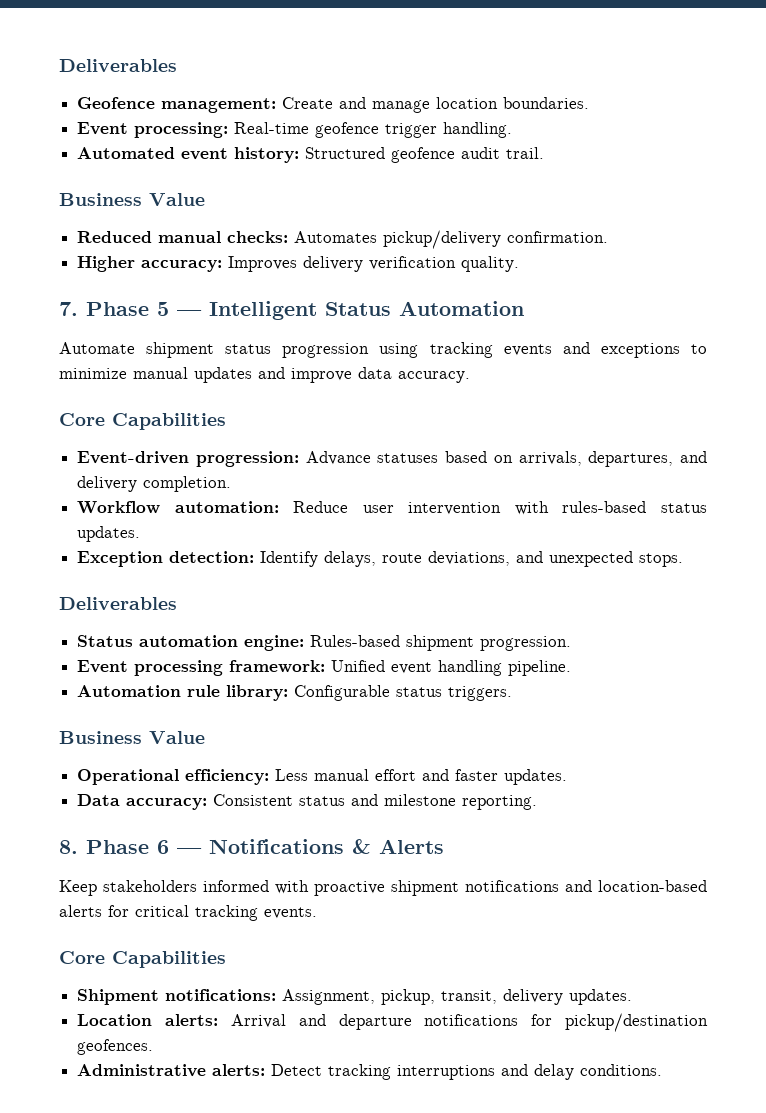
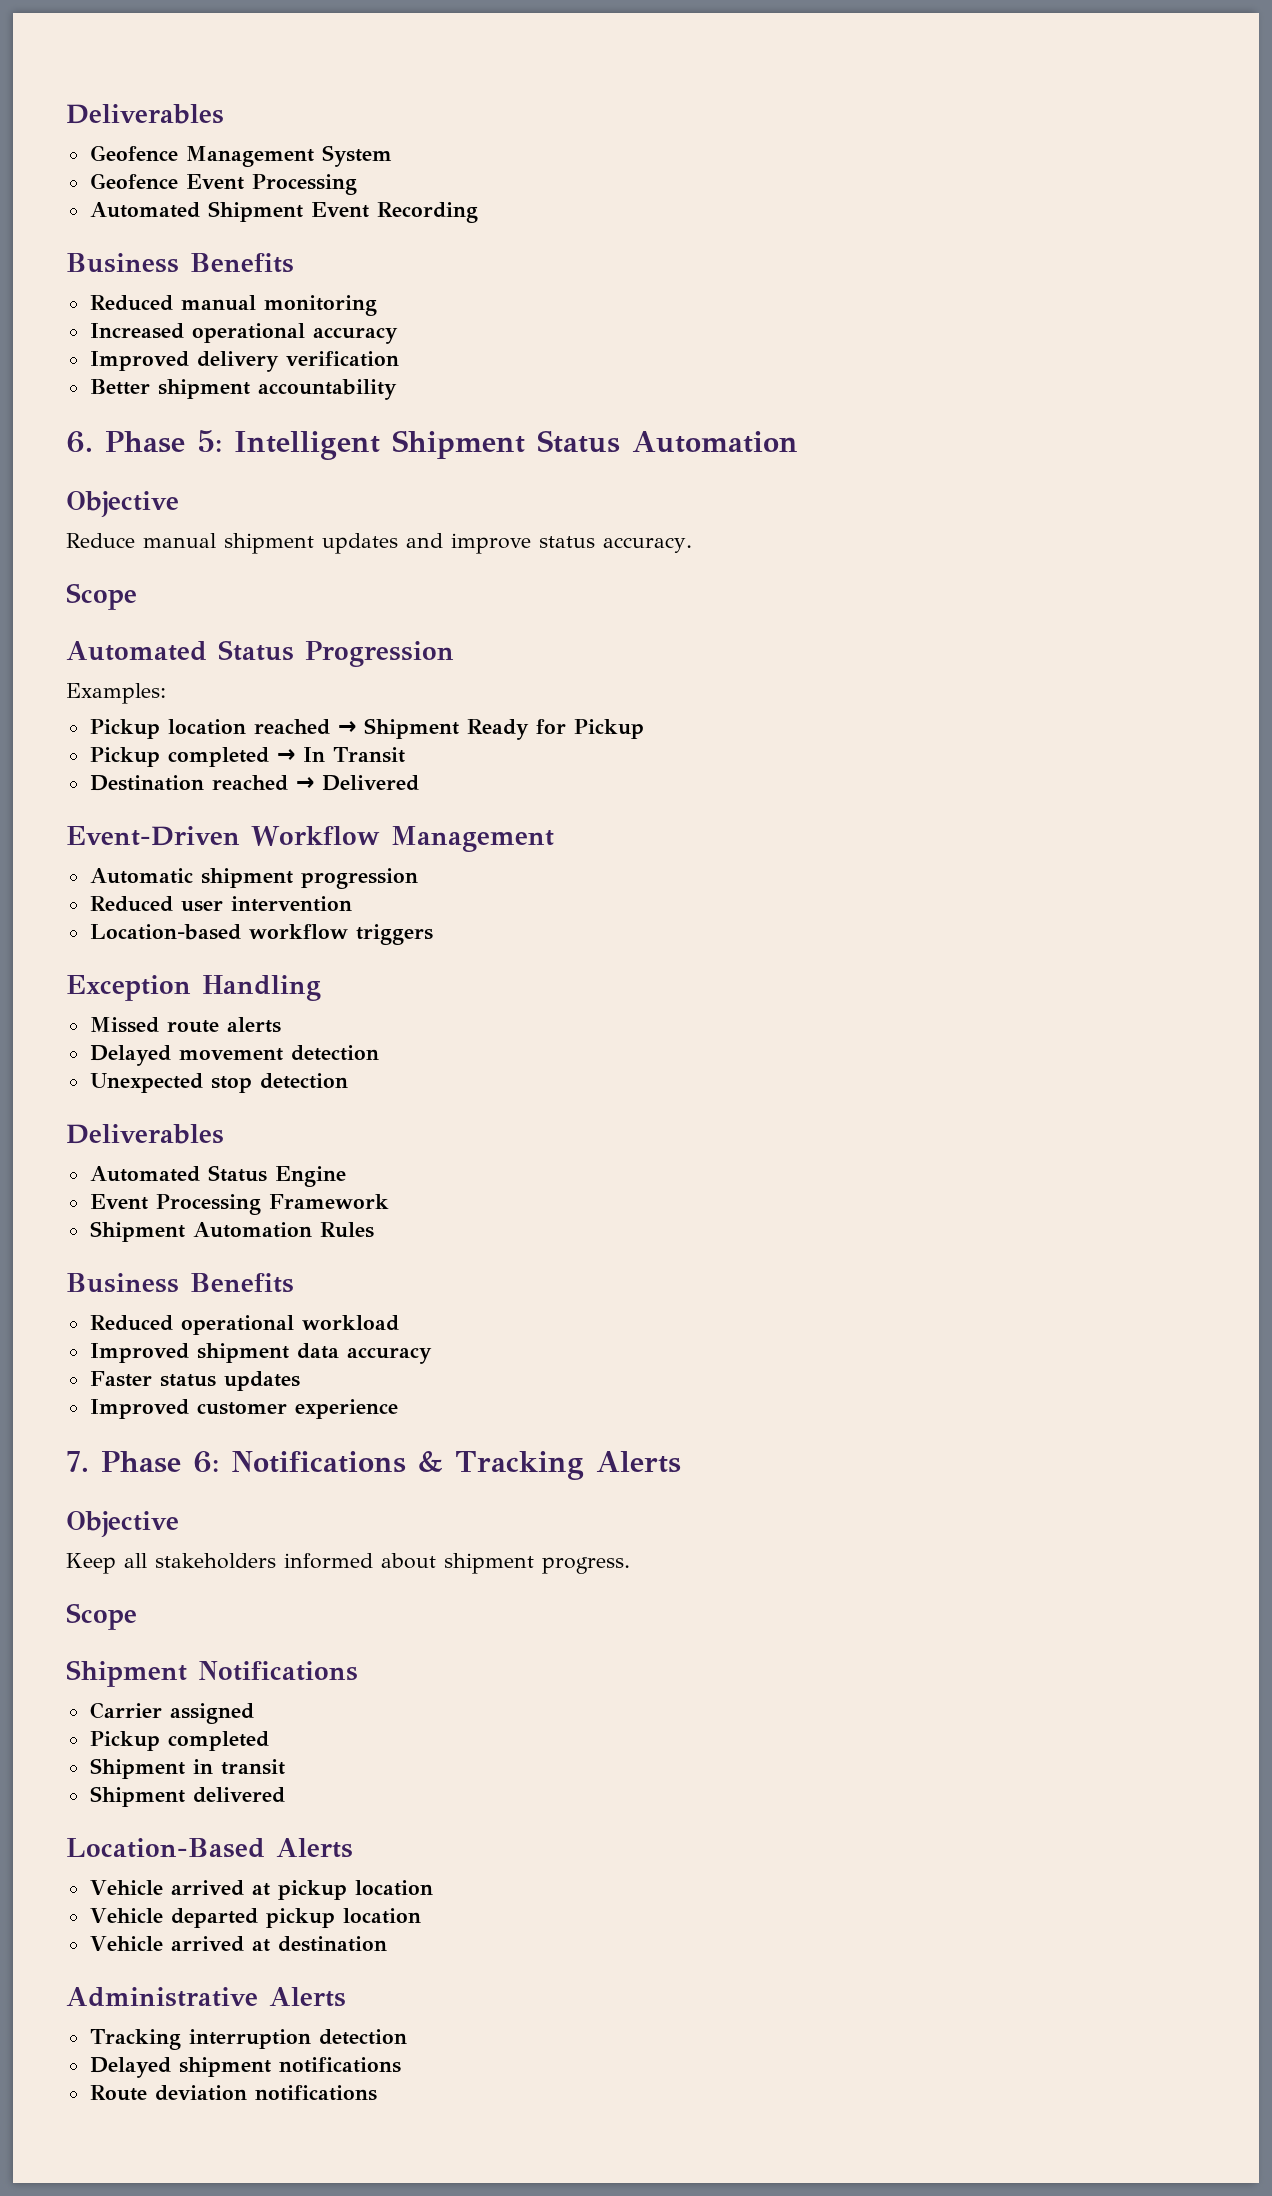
- Geofence management: Create and manage location boundaries.
- Event processing: Real-time geofence trigger handling.
- Automated event history: Structured geofence audit trail.
- Business Value
+ Geofence Management System
+ Geofence Event Processing
+ Automated Shipment Event Recording
+ Business Benefits
- Reduced manual checks: Automates pickup/delivery confirmation.
- Higher accuracy: Improves delivery verification quality.
- 7. Phase 5 — Intelligent Status Automation
- Automate shipment status progression using tracking events and exceptions to minimize manual updates and improve data accuracy.
- Core Capabilities
- Event-driven progression: Advance statuses based on arrivals, departures, and delivery completion.
- Workflow automation: Reduce user intervention with rules-based status updates.
- Exception detection: Identify delays, route deviations, and unexpected stops.
+ Reduced manual monitoring
+ Increased operational accuracy
+ Improved delivery verification
+ Better shipment accountability
+ 6. Phase 5: Intelligent Shipment Status Automation
+ Objective
+ Reduce manual shipment updates and improve status accuracy.
+ Scope
+ Automated Status Progression
+ Examples:
+ Pickup location reached → Shipment Ready for Pickup
+ Pickup completed → In Transit
+ Destination reached → Delivered
+ Event-Driven Workflow Management
+ Automatic shipment progression
+ Reduced user intervention
+ Location-based workflow triggers
+ Exception Handling
+ Missed route alerts
+ Delayed movement detection
+ Unexpected stop detection
  Deliverables
- Status automation engine: Rules-based shipment progression.
- Event processing framework: Unified event handling pipeline.
- Automation rule library: Configurable status triggers.
- Business Value
- Operational efficiency: Less manual effort and faster updates.
- Data accuracy: Consistent status and milestone reporting.
- 8. Phase 6 — Notifications & Alerts
+ Automated Status Engine
+ Event Processing Framework
+ Shipment Automation Rules
+ Business Benefits
+ Reduced operational workload
+ Improved shipment data accuracy
+ Faster status updates
+ Improved customer experience
+ 7. Phase 6: Notifications & Tracking Alerts
+ Objective
- Keep stakeholders informed with proactive shipment notifications and location-based alerts for critical tracking events.
- Core Capabilities
- Shipment notifications: Assignment, pickup, transit, delivery updates.
- Location alerts: Arrival and departure notifications for pickup/destination geofences.
- Administrative alerts: Detect tracking interruptions and delay conditions.
+ Keep all stakeholders informed about shipment progress.
+ Scope
+ Shipment Notifications
+ Carrier assigned
+ Pickup completed
+ Shipment in transit
+ Shipment delivered
+ Location-Based Alerts
+ Vehicle arrived at pickup location
+ Vehicle departed pickup location
+ Vehicle arrived at destination
+ Administrative Alerts
+ Tracking interruption detection
+ Delayed shipment notifications
+ Route deviation notifications

